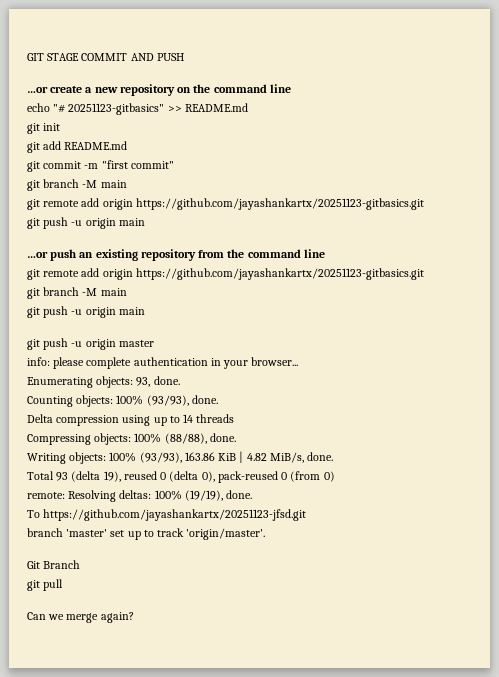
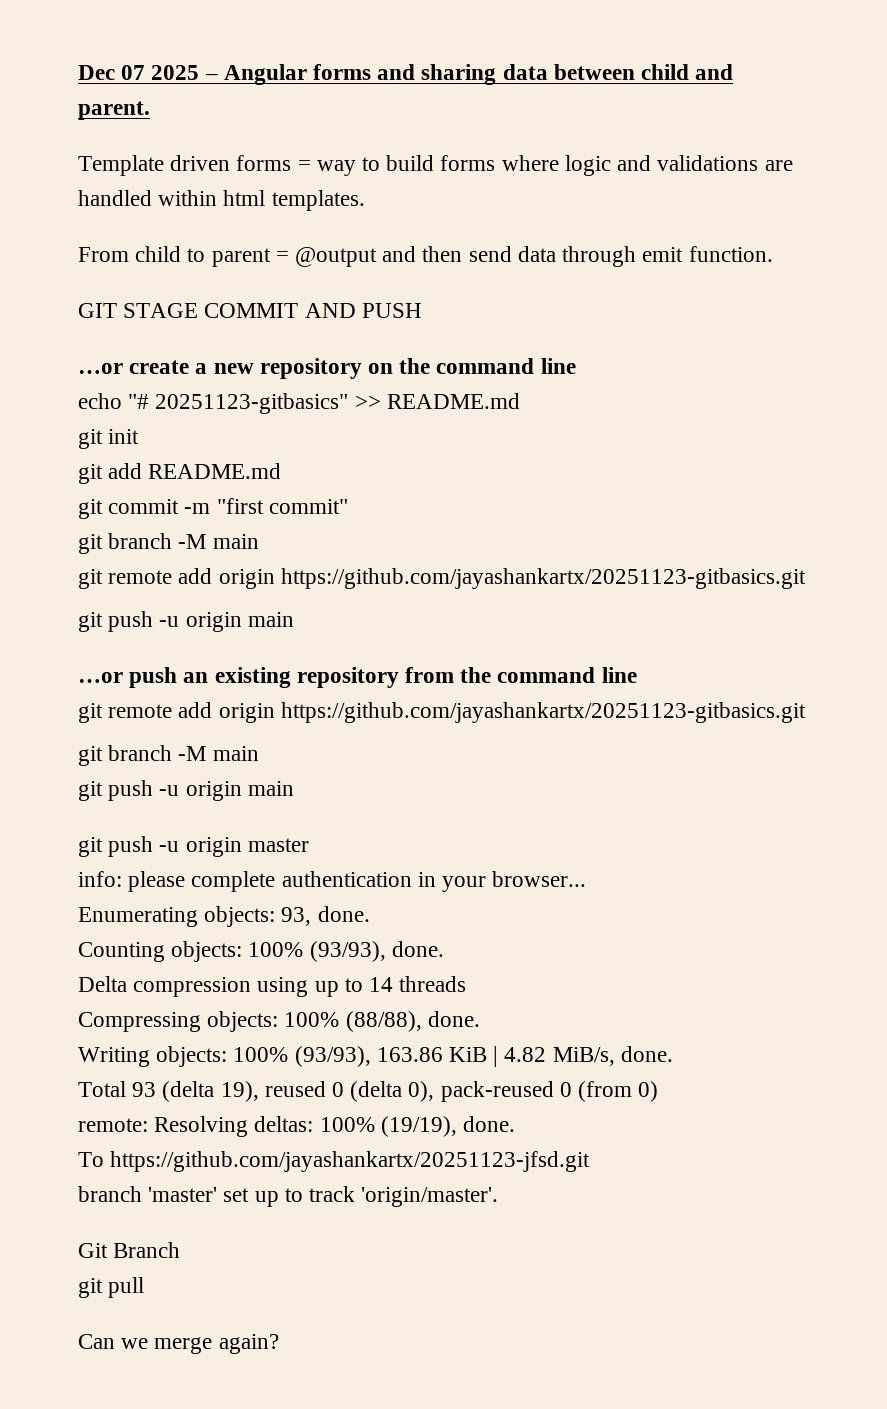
+ Dec 07 2025 – Angular forms and sharing data between child and parent.
+ Template driven forms = way to build forms where logic and validations are handled within html templates.
+ From child to parent = @output and then send data through emit function.

